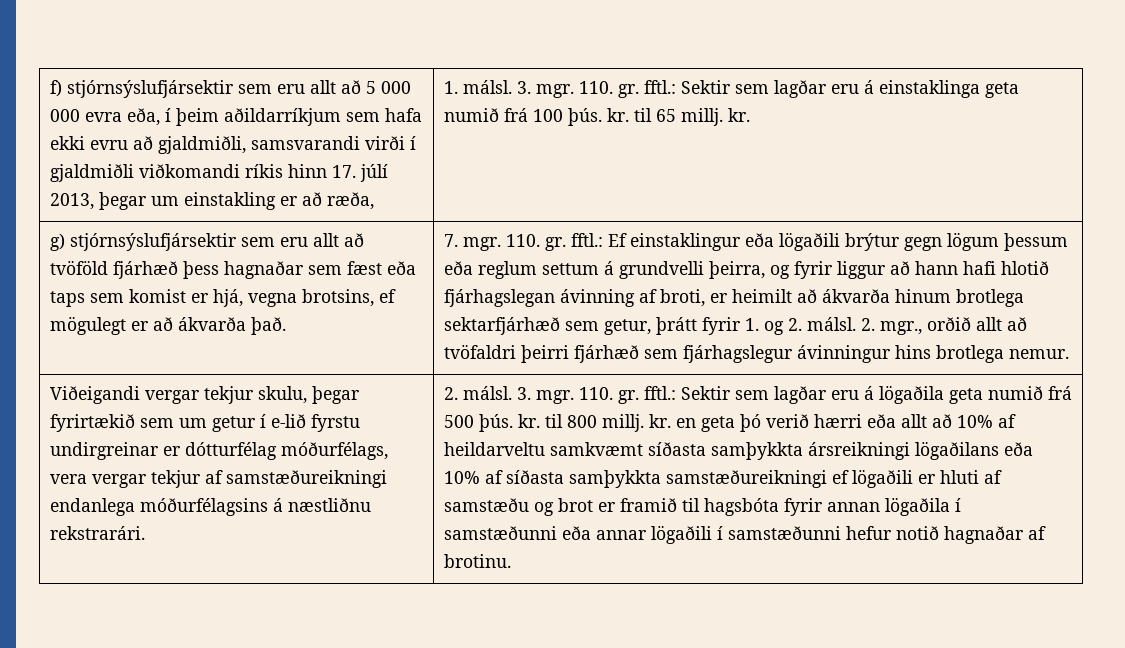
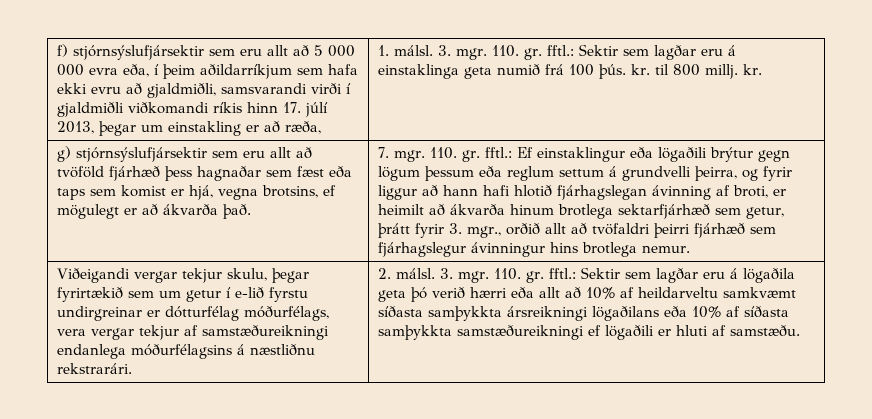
- 110. gr. fftl.: Sektir sem lagðar eru á einstaklinga geta numið frá 100 þús. kr. til 65 millj. kr.
+ 110. gr. fftl.: Sektir sem lagðar eru á einstaklinga geta numið frá 100 þús. kr. til 800 millj. kr.
- 110. gr. fftl.: Ef einstaklingur eða lögaðili brýtur gegn lögum þessum eða reglum settum á grundvelli þeirra, og fyrir liggur að hann hafi hlotið fjárhagslegan ávinning af broti, er heimilt að ákvarða hinum brotlega sektarfjárhæð sem getur, þrátt fyrir 1. og 2. málsl. 2. mgr., orðið allt að tvöfaldri þeirri fjárhæð sem fjárhagslegur ávinningur hins brotlega nemur.
+ 110. gr. fftl.: Ef einstaklingur eða lögaðili brýtur gegn lögum þessum eða reglum settum á grundvelli þeirra, og fyrir liggur að hann hafi hlotið fjárhagslegan ávinning af broti, er heimilt að ákvarða hinum brotlega sektarfjárhæð sem getur, þrátt fyrir 3. mgr., orðið allt að tvöfaldri þeirri fjárhæð sem fjárhagslegur ávinningur hins brotlega nemur.
- 110. gr. fftl.: Sektir sem lagðar eru á lögaðila geta numið frá 500 þús. kr. til 800 millj. kr. en geta þó verið hærri eða allt að 10% af heildarveltu samkvæmt síðasta samþykkta ársreikningi lögaðilans eða 10% af síðasta samþykkta samstæðureikningi ef lögaðili er hluti af samstæðu og brot er framið til hagsbóta fyrir annan lögaðila í samstæðunni eða annar lögaðili í samstæðunni hefur notið hagnaðar af brotinu.
+ 110. gr. fftl.: Sektir sem lagðar eru á lögaðila geta þó verið hærri eða allt að 10% af heildarveltu samkvæmt síðasta samþykkta ársreikningi lögaðilans eða 10% af síðasta samþykkta samstæðureikningi ef lögaðili er hluti af samstæðu.

